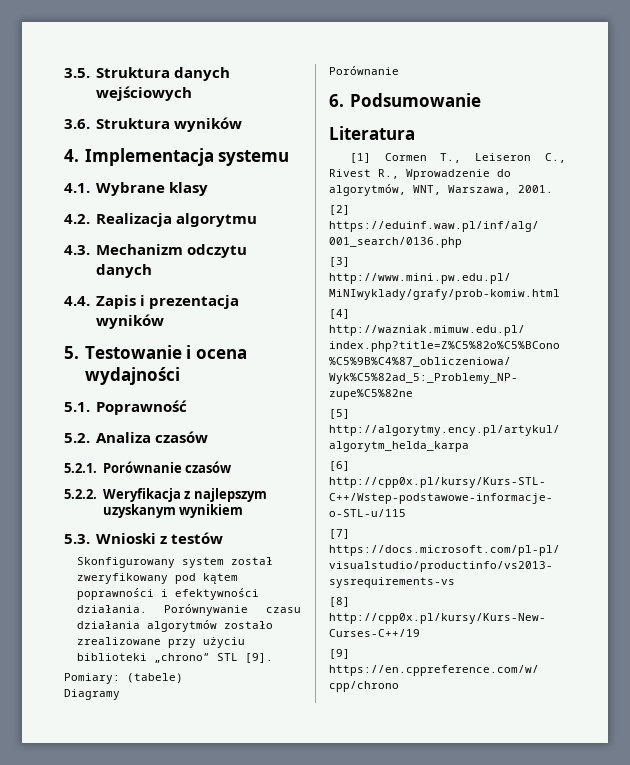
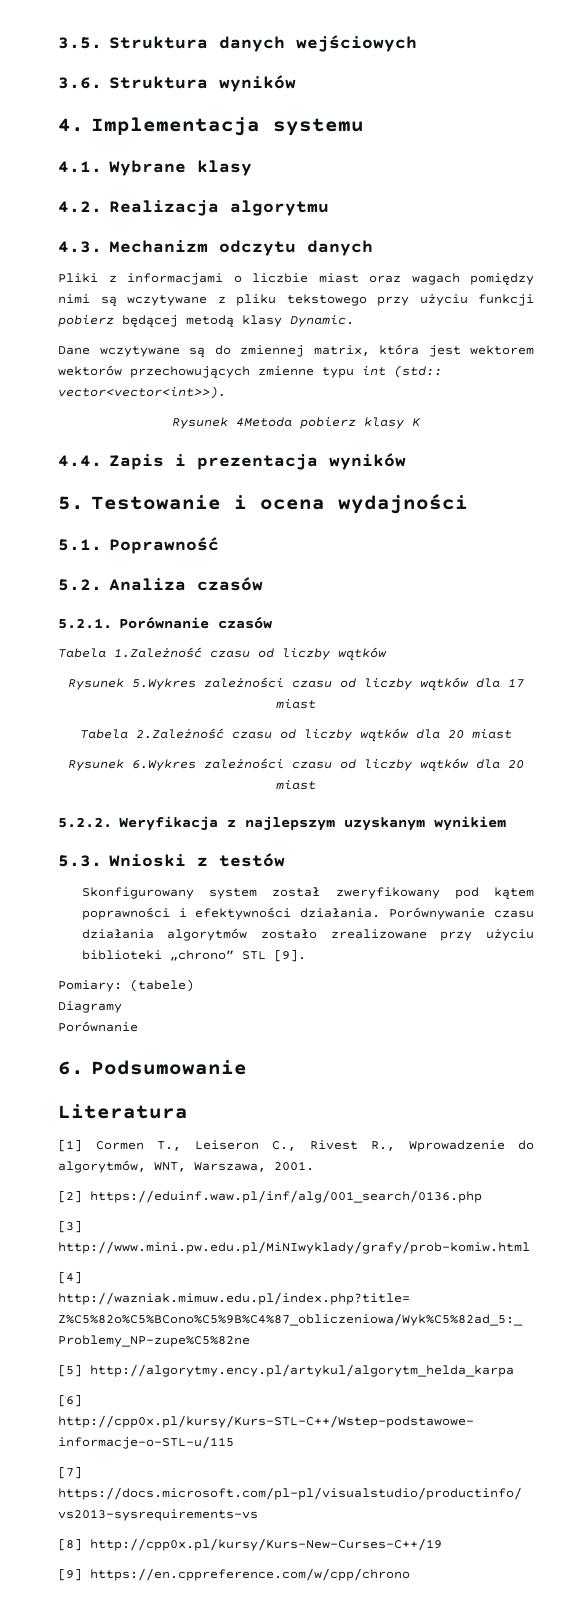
+ Pliki z informacjami o liczbie miast oraz wagach pomiędzy nimi są wczytywane z pliku tekstowego przy użyciu funkcji pobierz będącej metodą klasy Dynamic.
+ Dane wczytywane są do zmiennej matrix, która jest wektorem wektorów przechowujących zmienne typu int (std:: vector<vector<int>>).
+ Rysunek 4Metoda pobierz klasy K
+ Tabela 1.Zależność czasu od liczby wątków
+ Rysunek 5.Wykres zależności czasu od liczby wątków dla 17 miast
+ Tabela 2.Zależność czasu od liczby wątków dla 20 miast
+ Rysunek 6.Wykres zależności czasu od liczby wątków dla 20 miast

